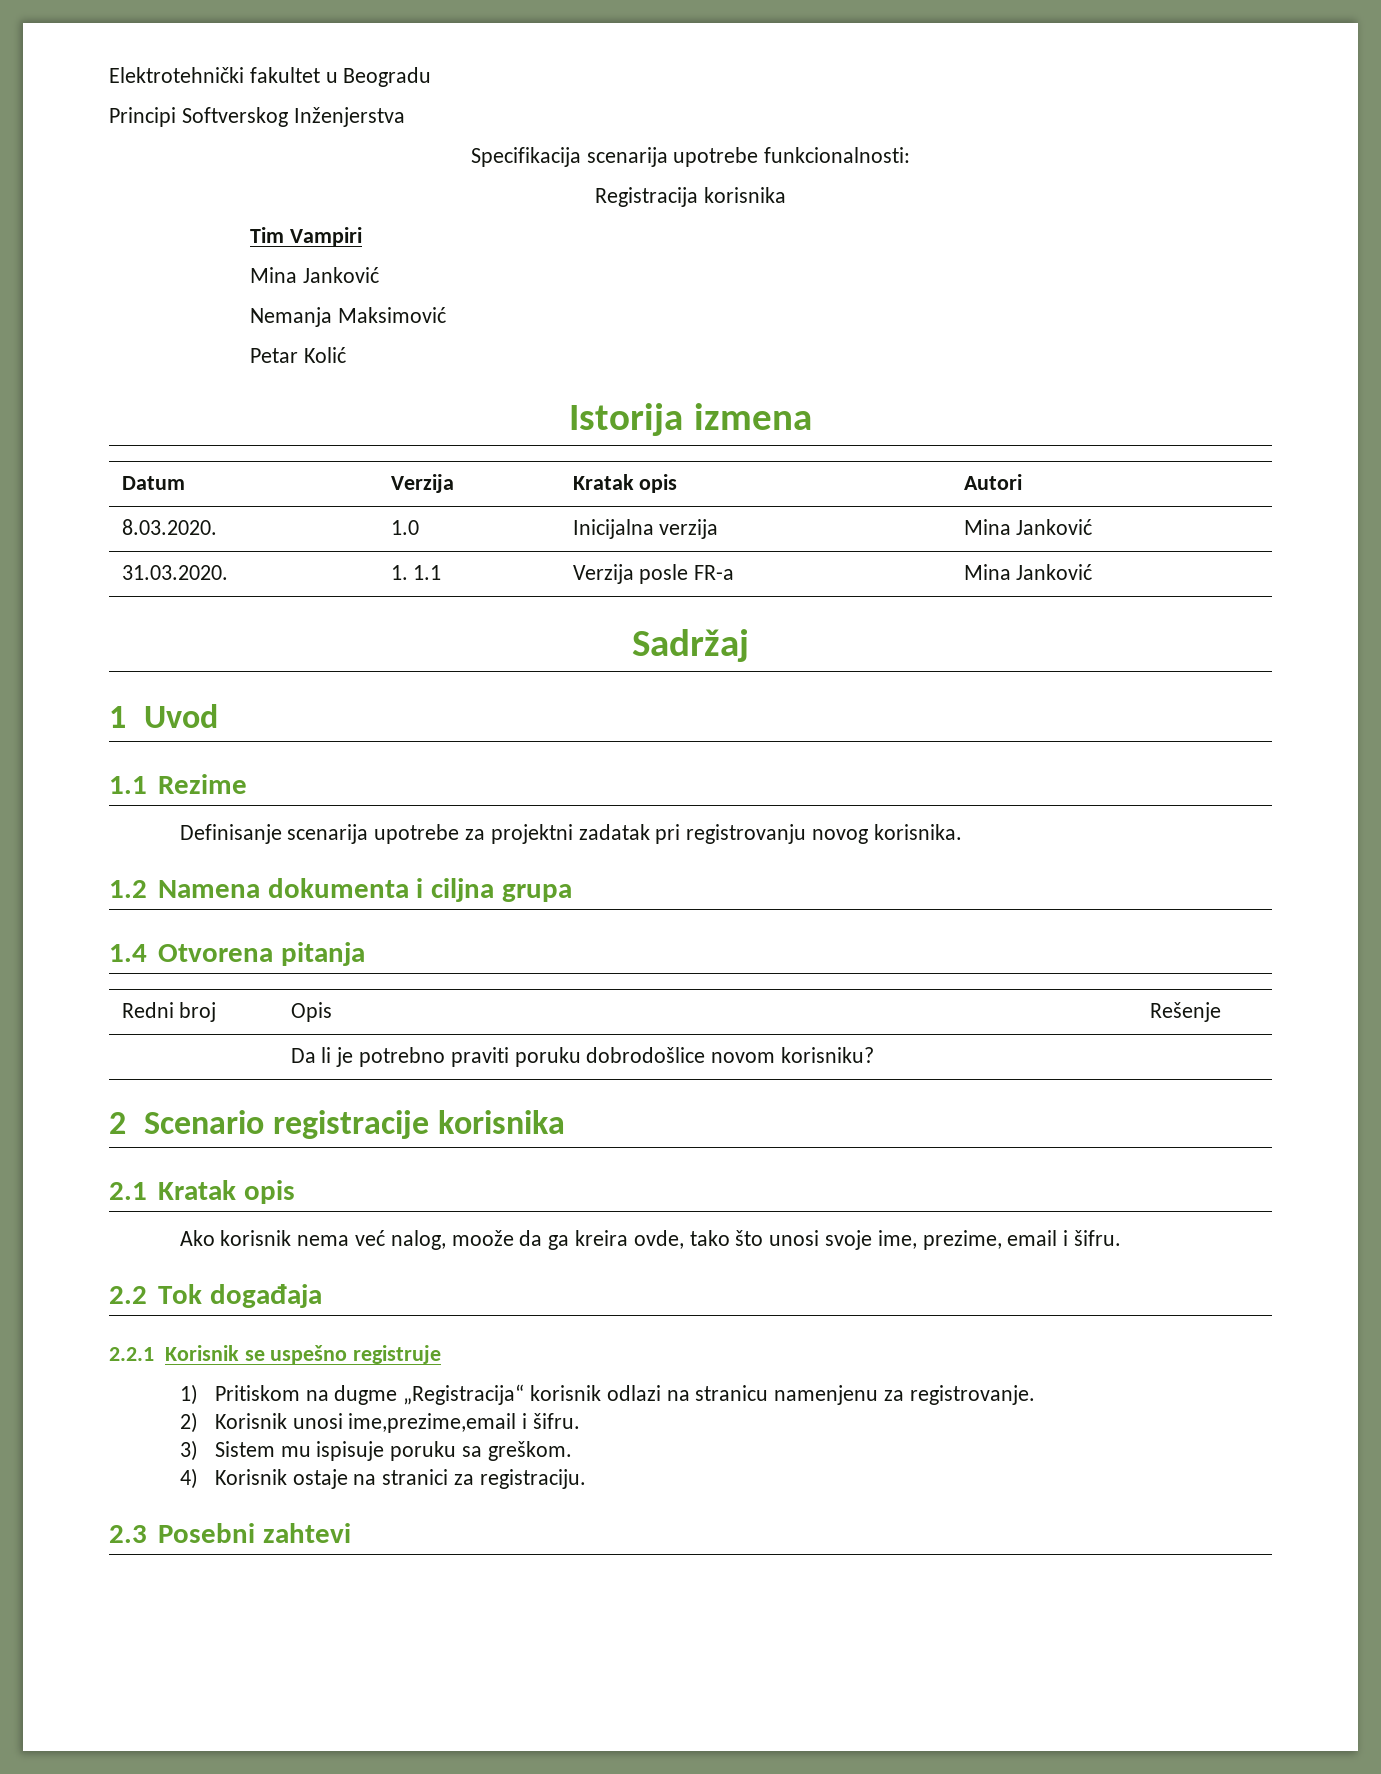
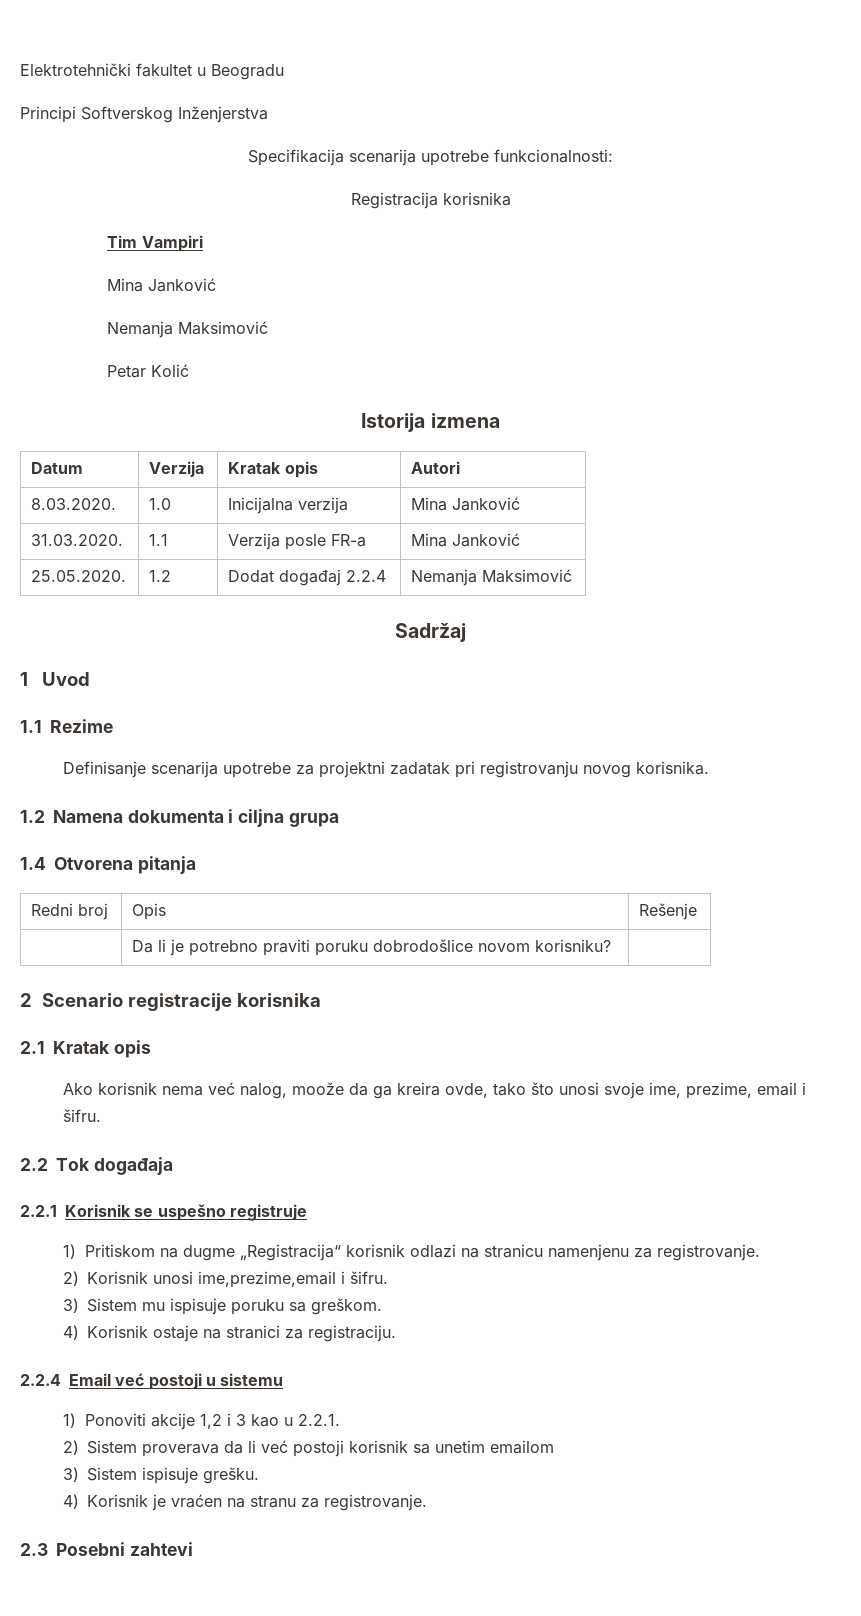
- 31.03.2020. | 1. 1.1 | Verzija posle FR-a | Mina Janković
+ 31.03.2020. | 1.1 | Verzija posle FR-a | Mina Janković
+ 25.05.2020. | 1.2 | Dodat događaj 2.2.4 | Nemanja Maksimović
+ 2.2.4 Email već postoji u sistemu
+ 1) Ponoviti akcije 1,2 i 3 kao u 2.2.1.
+ 2) Sistem proverava da li već postoji korisnik sa unetim emailom
+ 3) Sistem ispisuje grešku.
+ 4) Korisnik je vraćen na stranu za registrovanje.

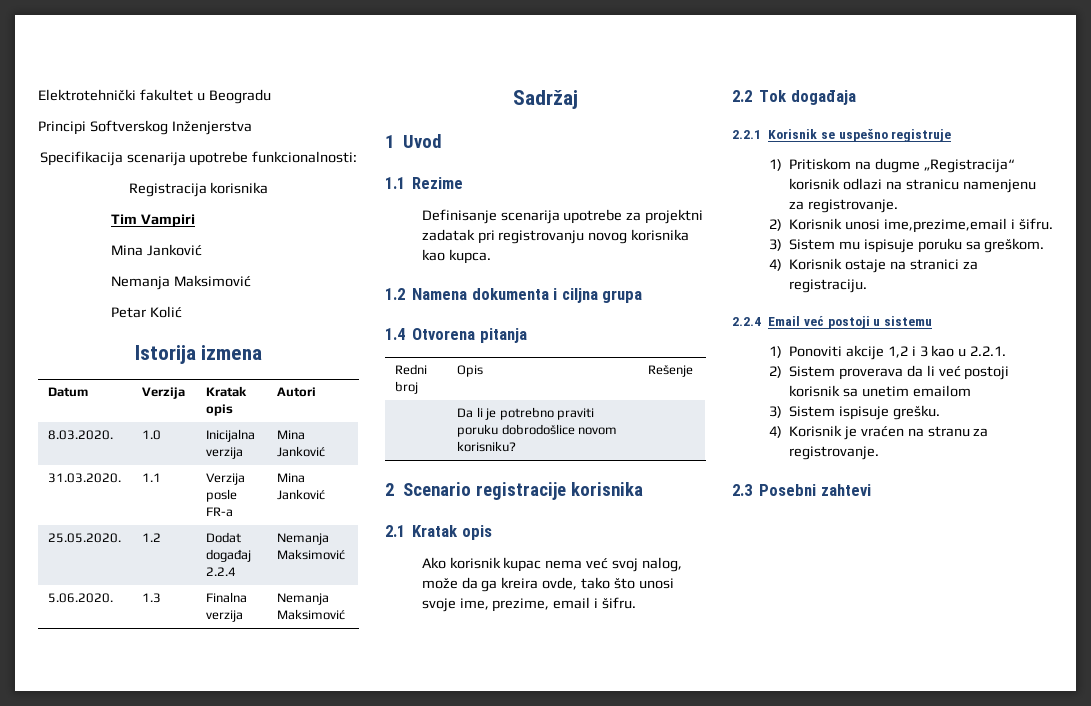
+ 5.06.2020. | 1.3 | Finalna verzija | Nemanja Maksimović
- Definisanje scenarija upotrebe za projektni zadatak pri registrovanju novog korisnika.
+ Definisanje scenarija upotrebe za projektni zadatak pri registrovanju novog korisnika kao kupca.
- Ako korisnik nema već nalog, moože da ga kreira ovde, tako što unosi svoje ime, prezime, email i šifru.
+ Ako korisnik kupac nema već svoj nalog, može da ga kreira ovde, tako što unosi svoje ime, prezime, email i šifru.

